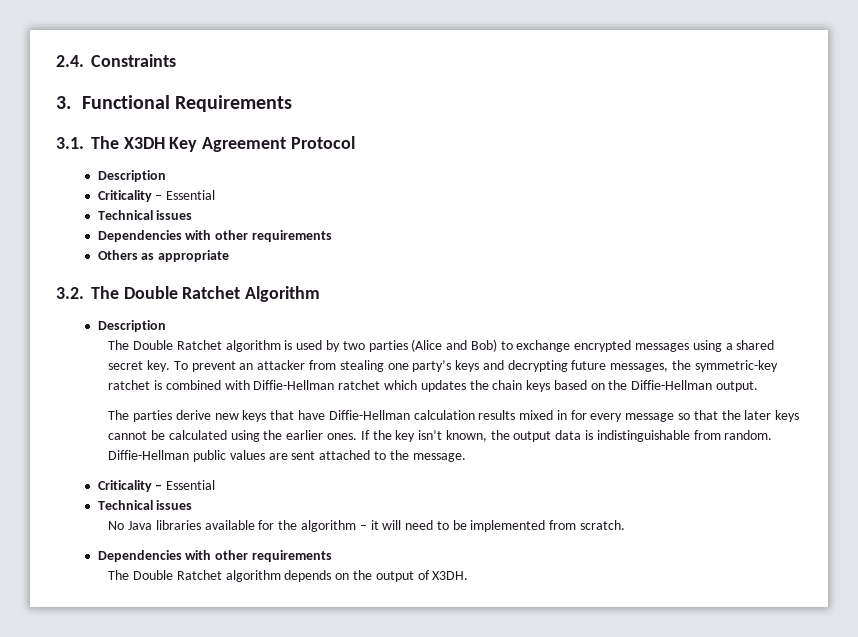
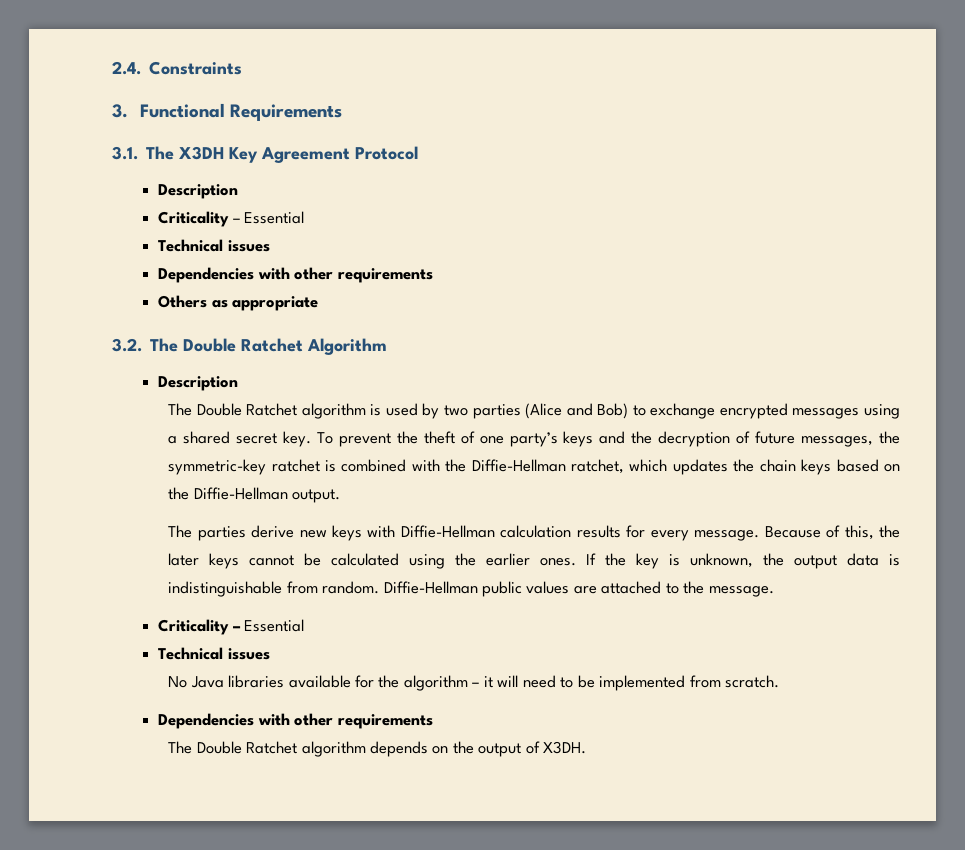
- To prevent an attacker from stealing one party’s keys and decrypting future messages, the symmetric-key ratchet is combined with Diffie-Hellman ratchet which updates the chain keys based on the Diffie-Hellman output.
+ To prevent the theft of one party’s keys and the decryption of future messages, the symmetric-key ratchet is combined with the Diffie-Hellman ratchet, which updates the chain keys based on the Diffie-Hellman output.
- The parties derive new keys that have Diffie-Hellman calculation results mixed in for every message so that the later keys cannot be calculated using the earlier ones.
+ The parties derive new keys with Diffie-Hellman calculation results for every message. Because of this, the later keys cannot be calculated using the earlier ones.
- If the key isn’t known, the output data is indistinguishable from random.
+ If the key is unknown, the output data is indistinguishable from random.
- Diffie-Hellman public values are sent attached to the message.
+ Diffie-Hellman public values are attached to the message.

